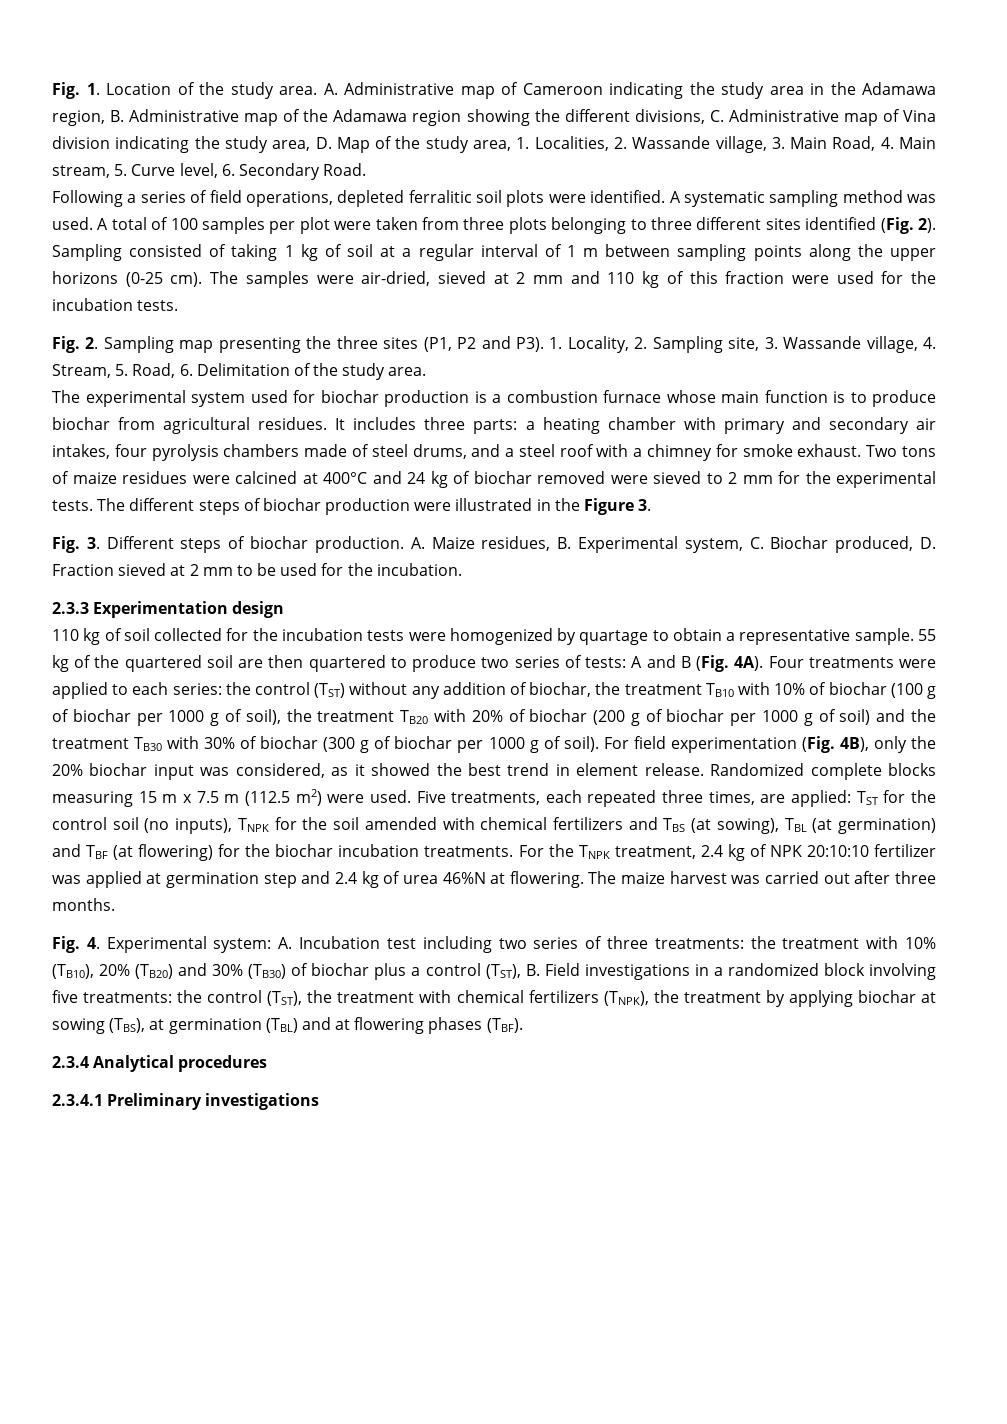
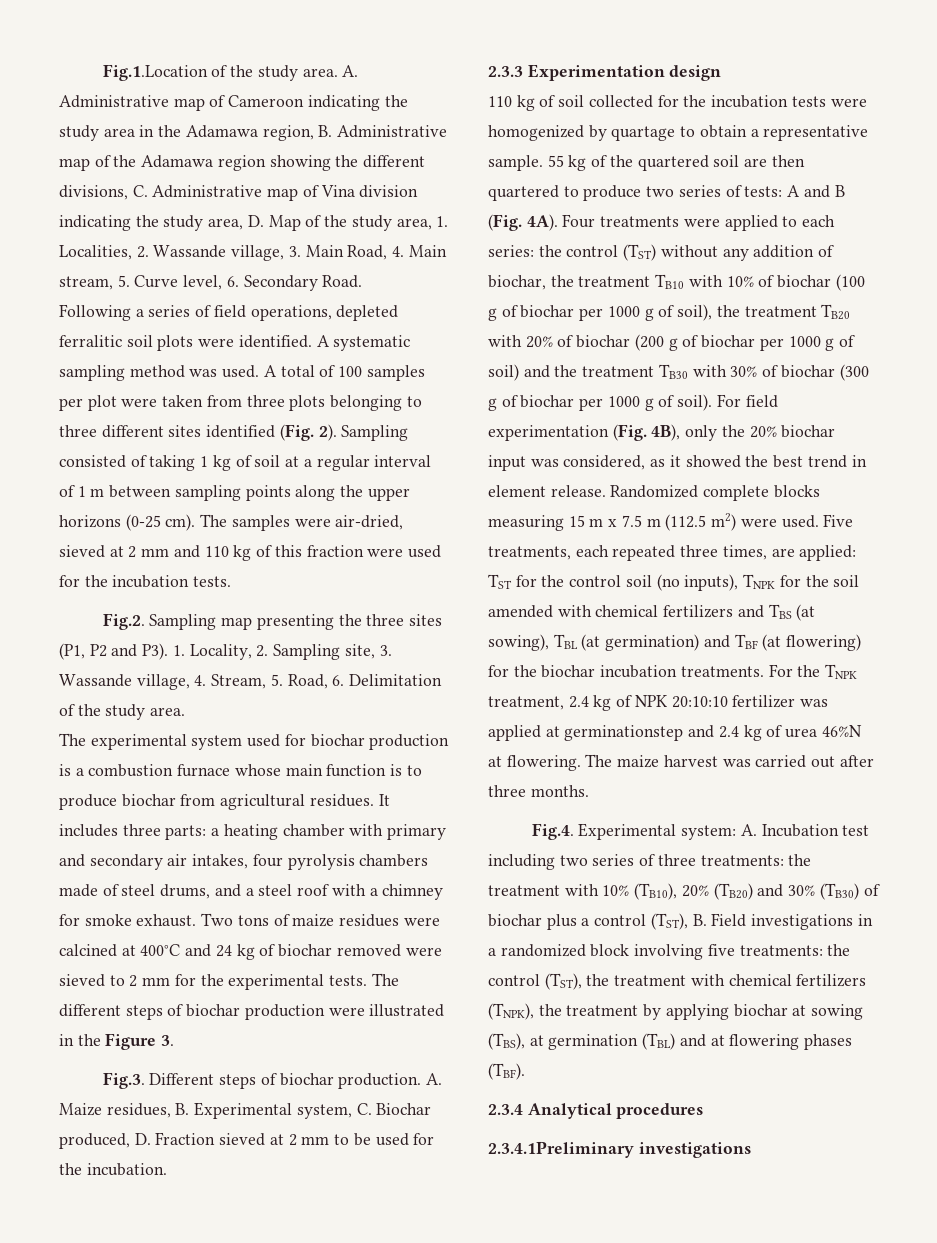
- Fig. 1. Location of the study area.
+ Fig.1.Location of the study area.
- Fig. 2. Sampling map presenting the three sites (P1, P2 and P3). 1. Locality, 2. Sampling site, 3. Wassande village, 4. Stream, 5. Road, 6. Delimitation of the study area.
+ Fig.2. Sampling map presenting the three sites (P1, P2 and P3). 1. Locality, 2. Sampling site, 3. Wassande village, 4. Stream, 5. Road, 6. Delimitation of the study area.
- Fig. 3. Different steps of biochar production.
+ Fig.3. Different steps of biochar production.
- For the TNPK treatment, 2.4 kg of NPK 20:10:10 fertilizer was applied at germination step and 2.4 kg of urea 46%N at flowering.
+ For the TNPK treatment, 2.4 kg of NPK 20:10:10 fertilizer was applied at germinationstep and 2.4 kg of urea 46%N at flowering.
- Fig. 4. Experimental system:
+ Fig.4. Experimental system:
- 2.3.4.1 Preliminary investigations
+ 2.3.4.1Preliminary investigations

